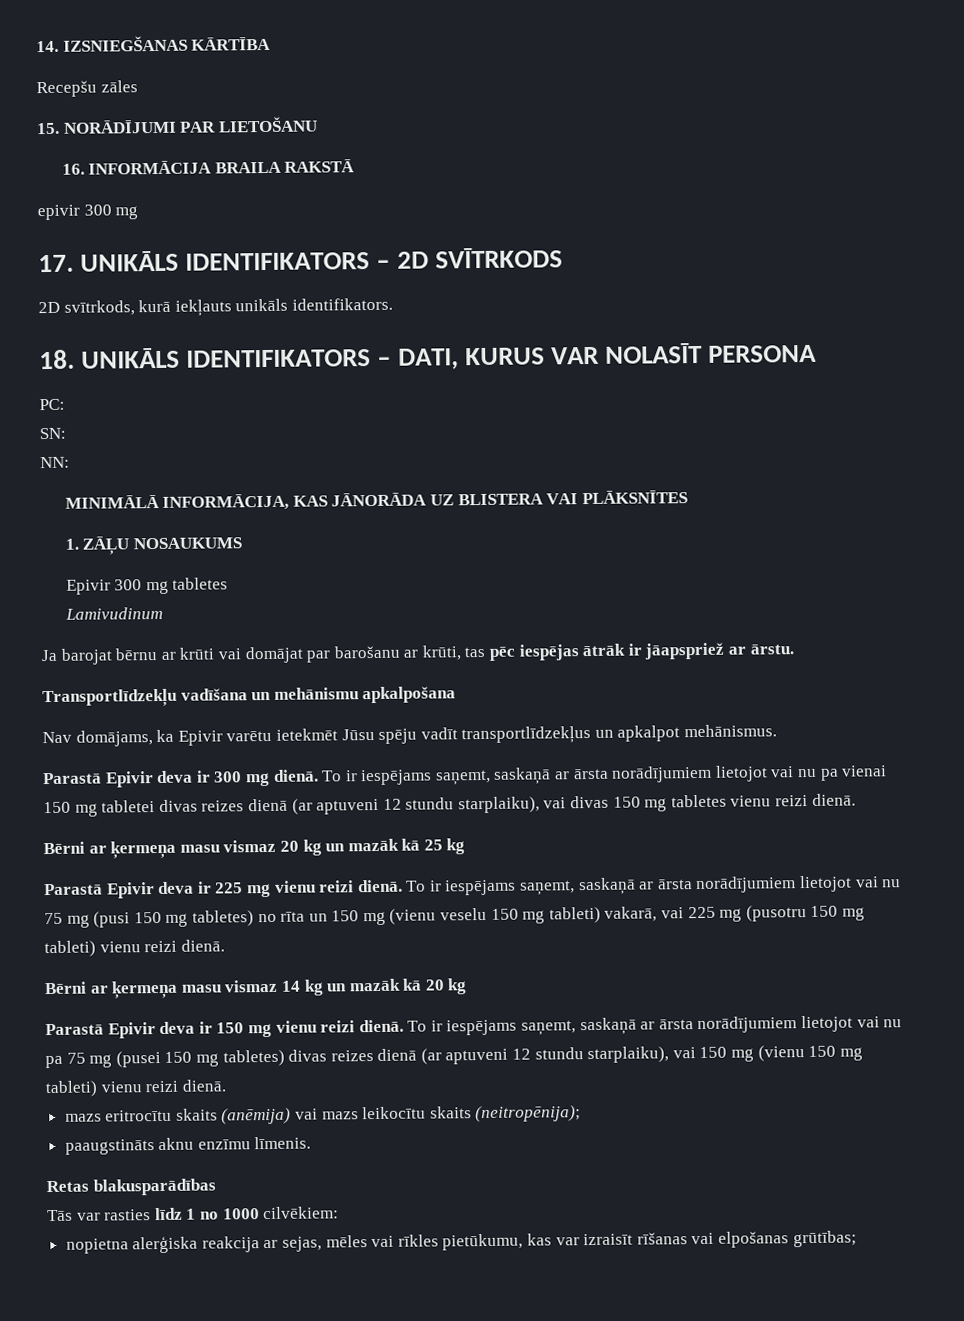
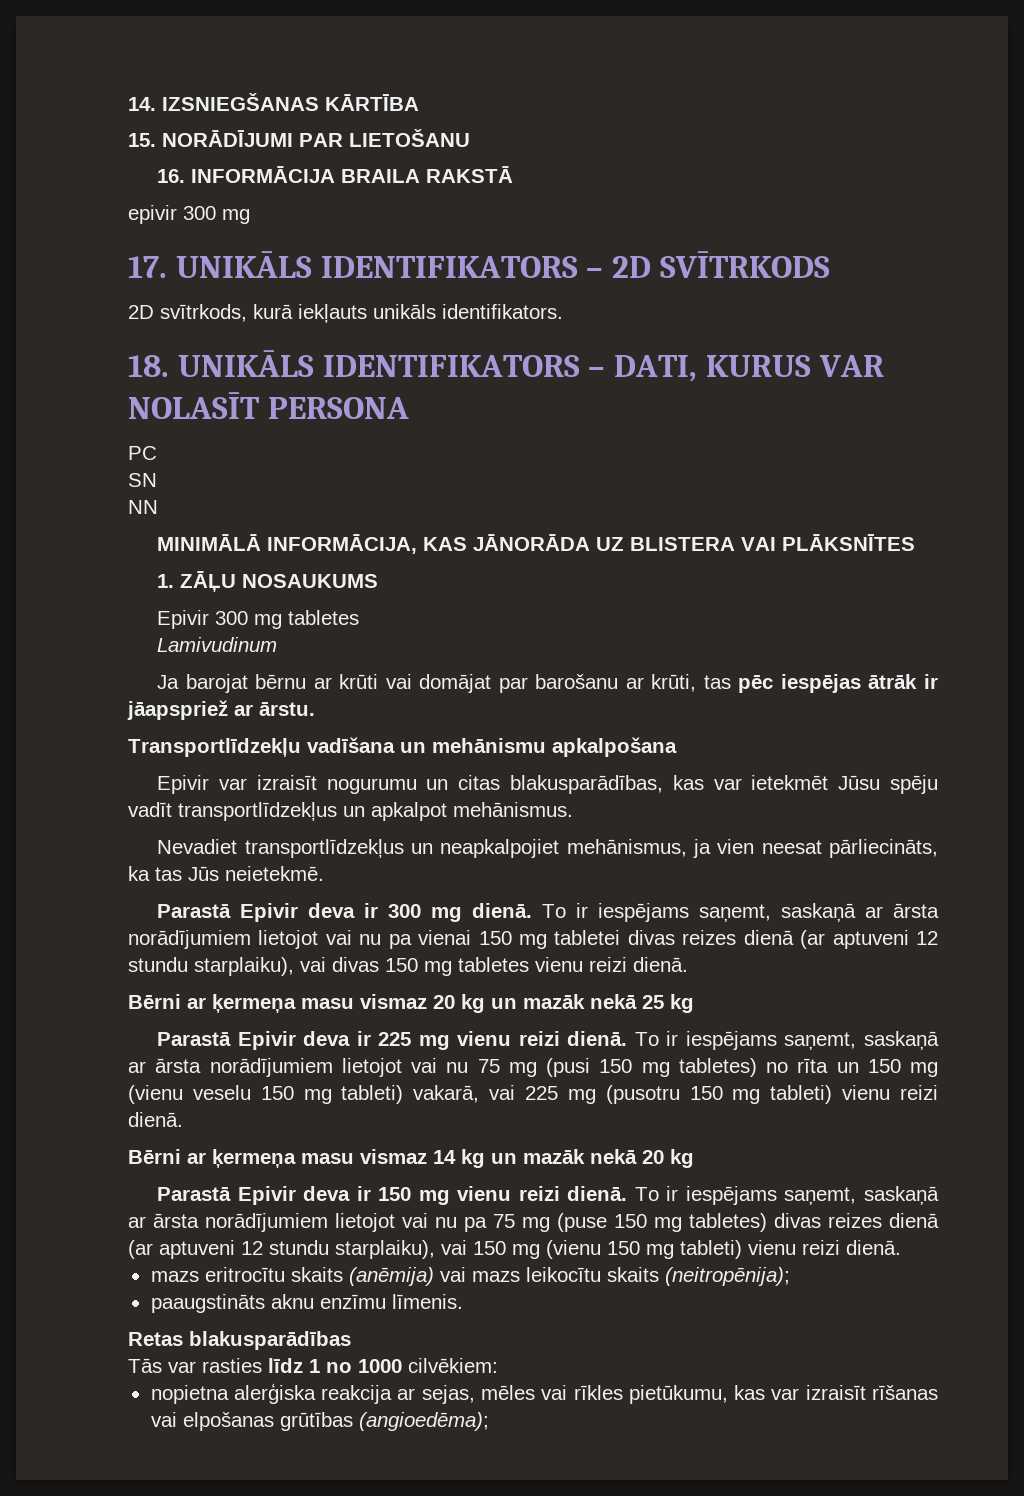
- Recepšu zāles
- PC:
- SN:
- NN:
+ PC
+ SN
+ NN
- Nav domājams, ka Epivir varētu ietekmēt Jūsu spēju vadīt transportlīdzekļus un apkalpot mehānismus.
+ Epivir var izraisīt nogurumu un citas blakusparādības, kas var ietekmēt Jūsu spēju vadīt transportlīdzekļus un apkalpot mehānismus.
+ Nevadiet transportlīdzekļus un neapkalpojiet mehānismus, ja vien neesat pārliecināts, ka tas Jūs neietekmē.
- Bērni ar ķermeņa masu vismaz 20 kg un mazāk kā 25 kg
+ Bērni ar ķermeņa masu vismaz 20 kg un mazāk nekā 25 kg
- Bērni ar ķermeņa masu vismaz 14 kg un mazāk kā 20 kg
+ Bērni ar ķermeņa masu vismaz 14 kg un mazāk nekā 20 kg
- To ir iespējams saņemt, saskaņā ar ārsta norādījumiem lietojot vai nu pa 75 mg (pusei 150 mg tabletes) divas reizes dienā (ar aptuveni 12 stundu starplaiku), vai 150 mg (vienu 150 mg tableti) vienu reizi dienā.
+ To ir iespējams saņemt, saskaņā ar ārsta norādījumiem lietojot vai nu pa 75 mg (puse 150 mg tabletes) divas reizes dienā (ar aptuveni 12 stundu starplaiku), vai 150 mg (vienu 150 mg tableti) vienu reizi dienā.
- nopietna alerģiska reakcija ar sejas, mēles vai rīkles pietūkumu, kas var izraisīt rīšanas vai elpošanas grūtības;
+ nopietna alerģiska reakcija ar sejas, mēles vai rīkles pietūkumu, kas var izraisīt rīšanas vai elpošanas grūtības (angioedēma);

